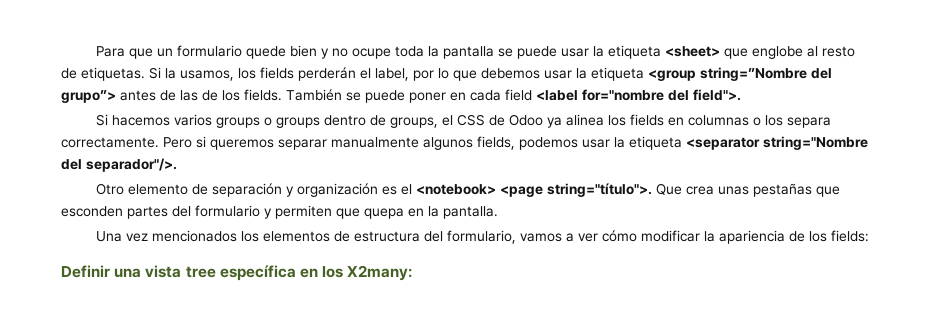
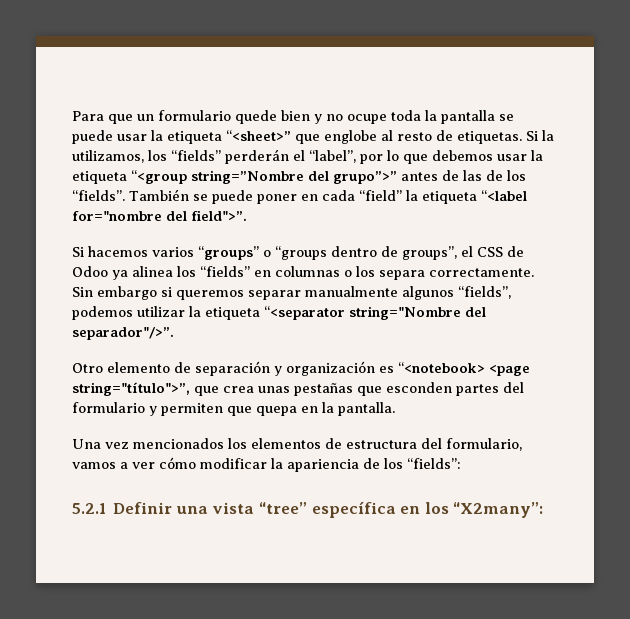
- Para que un formulario quede bien y no ocupe toda la pantalla se puede usar la etiqueta <sheet> que englobe al resto de etiquetas.
+ Para que un formulario quede bien y no ocupe toda la pantalla se puede usar la etiqueta “<sheet>” que englobe al resto de etiquetas.
- Si la usamos, los fields perderán el label, por lo que debemos usar la etiqueta <group string=”Nombre del grupo”> antes de las de los fields.
+ Si la utilizamos, los “fields” perderán el “label”, por lo que debemos usar la etiqueta “<group string=”Nombre del grupo”>” antes de las de los “fields”.
- También se puede poner en cada field <label for="nombre del field">.
+ También se puede poner en cada “field” la etiqueta “<label for="nombre del field">”.
- Si hacemos varios groups o groups dentro de groups, el CSS de Odoo ya alinea los fields en columnas o los separa correctamente.
+ Si hacemos varios “groups” o “groups dentro de groups”, el CSS de Odoo ya alinea los “fields” en columnas o los separa correctamente.
- Pero si queremos separar manualmente algunos fields, podemos usar la etiqueta <separator string="Nombre del separador"/>.
+ Sin embargo si queremos separar manualmente algunos “fields”, podemos utilizar la etiqueta “<separator string="Nombre del separador"/>”.
- Otro elemento de separación y organización es el <notebook> <page string="título">. Que crea unas pestañas que esconden partes del formulario y permiten que quepa en la pantalla.
+ Otro elemento de separación y organización es “<notebook> <page string="título">”, que crea unas pestañas que esconden partes del formulario y permiten que quepa en la pantalla.
- Una vez mencionados los elementos de estructura del formulario, vamos a ver cómo modificar la apariencia de los fields:
- Definir una vista tree específica en los X2many:
+ Una vez mencionados los elementos de estructura del formulario, vamos a ver cómo modificar la apariencia de los “fields”:
+ 5.2.1 Definir una vista “tree” específica en los “X2many”:

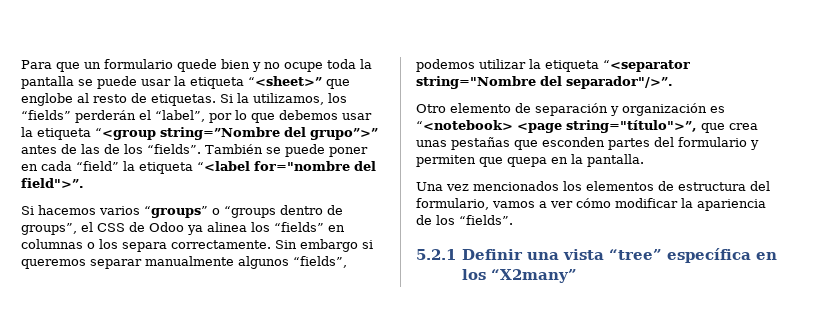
- Una vez mencionados los elementos de estructura del formulario, vamos a ver cómo modificar la apariencia de los “fields”:
+ Una vez mencionados los elementos de estructura del formulario, vamos a ver cómo modificar la apariencia de los “fields”.
- 5.2.1 Definir una vista “tree” específica en los “X2many”:
+ 5.2.1 Definir una vista “tree” específica en los “X2many”

